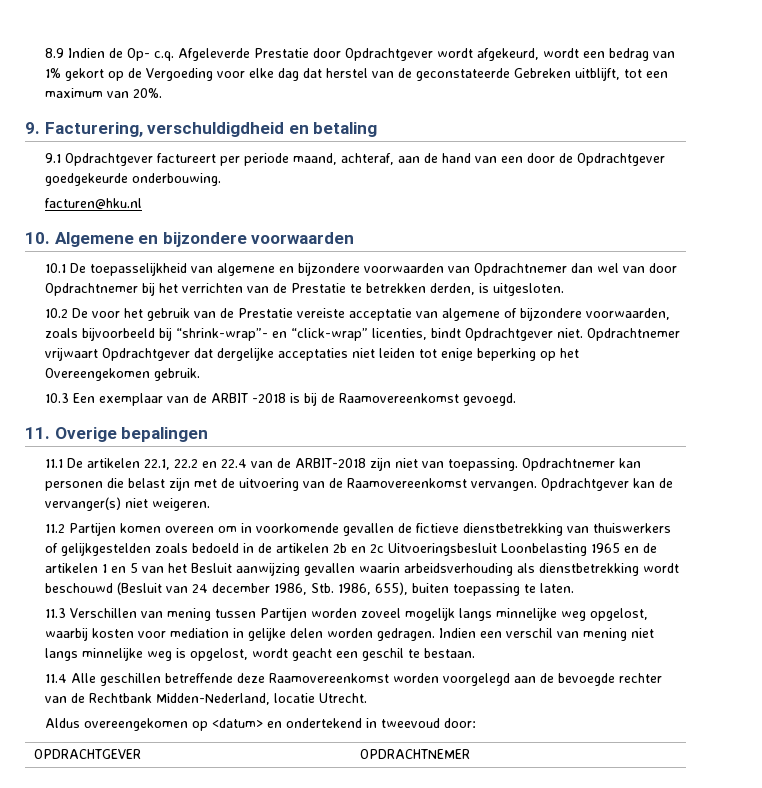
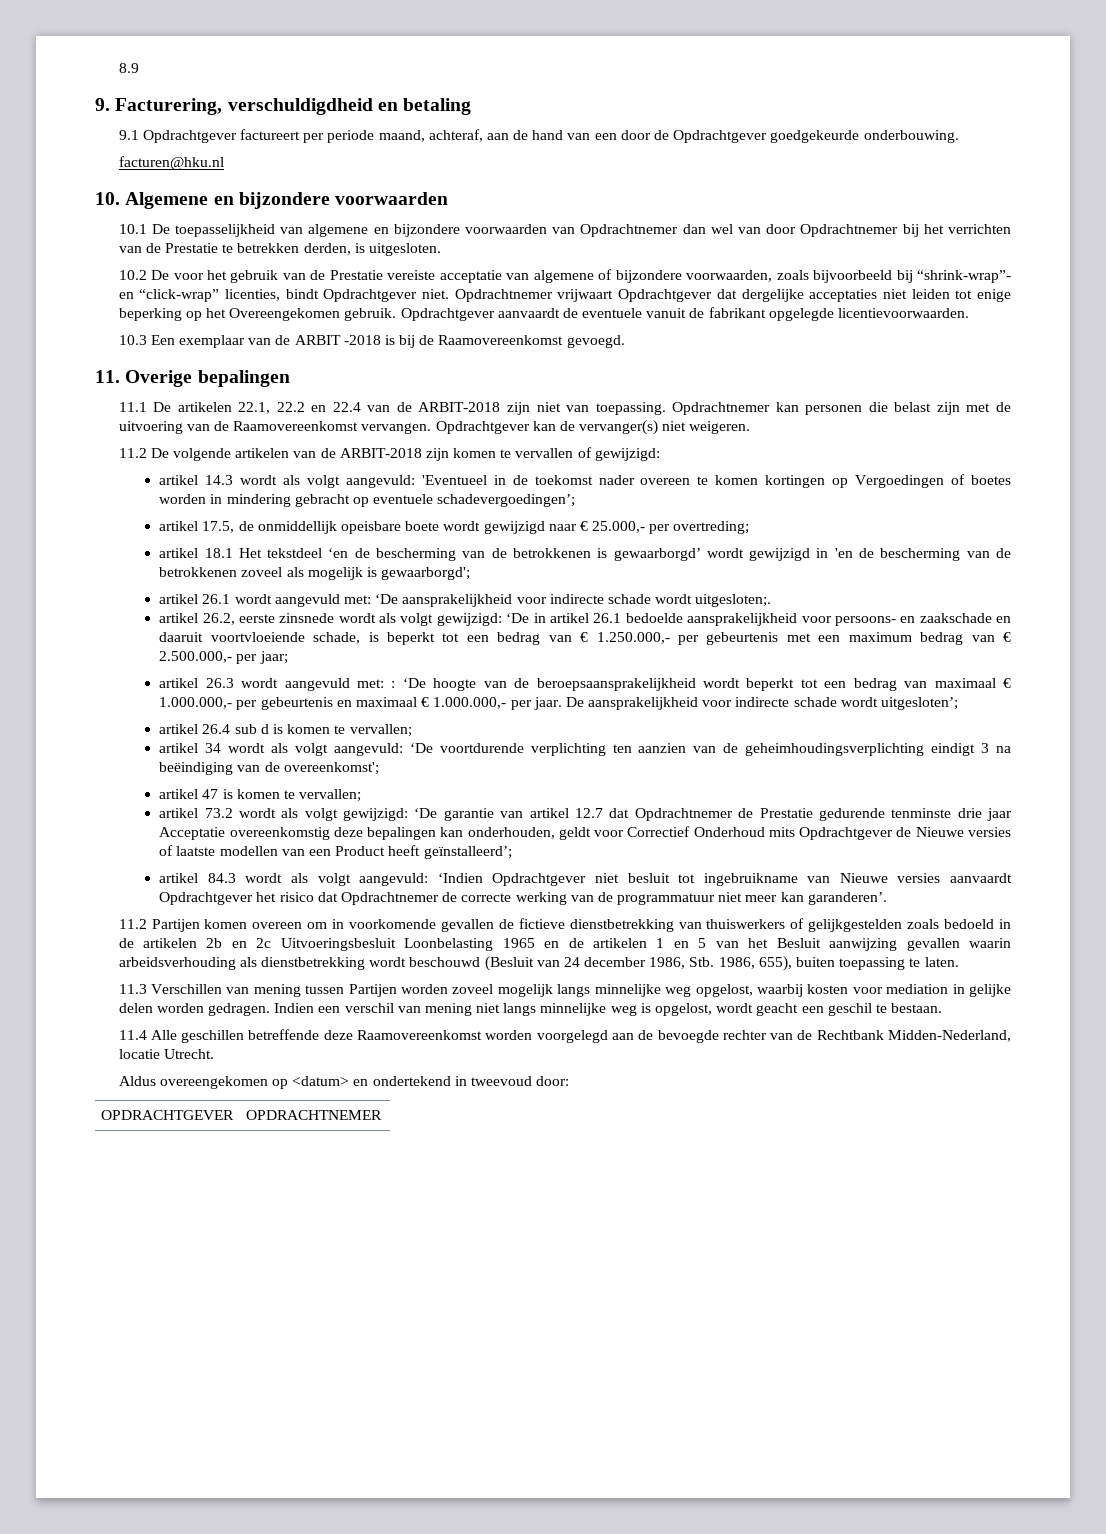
- 8.9 Indien de Op- c.q. Afgeleverde Prestatie door Opdrachtgever wordt afgekeurd, wordt een bedrag van 1% gekort op de Vergoeding voor elke dag dat herstel van de geconstateerde Gebreken uitblijft, tot een maximum van 20%.
+ 8.9
+ Opdrachtgever aanvaardt de eventuele vanuit de fabrikant opgelegde licentievoorwaarden.
+ 11.2 De volgende artikelen van de ARBIT-2018 zijn komen te vervallen of gewijzigd:
+ artikel 14.3 wordt als volgt aangevuld: 'Eventueel in de toekomst nader overeen te komen kortingen op Vergoedingen of boetes worden in mindering gebracht op eventuele schadevergoedingen’;
+ artikel 17.5, de onmiddellijk opeisbare boete wordt gewijzigd naar € 25.000,- per overtreding;
+ artikel 18.1 Het tekstdeel ‘en de bescherming van de betrokkenen is gewaarborgd’ wordt gewijzigd in 'en de bescherming van de betrokkenen zoveel als mogelijk is gewaarborgd';
+ artikel 26.1 wordt aangevuld met: ‘De aansprakelijkheid voor indirecte schade wordt uitgesloten;.
+ artikel 26.2, eerste zinsnede wordt als volgt gewijzigd: ‘De in artikel 26.1 bedoelde aansprakelijkheid voor persoons- en zaakschade en daaruit voortvloeiende schade, is beperkt tot een bedrag van € 1.250.000,- per gebeurtenis met een maximum bedrag van € 2.500.000,- per jaar;
+ artikel 26.3 wordt aangevuld met: : ‘De hoogte van de beroepsaansprakelijkheid wordt beperkt tot een bedrag van maximaal € 1.000.000,- per gebeurtenis en maximaal € 1.000.000,- per jaar. De aansprakelijkheid voor indirecte schade wordt uitgesloten’;
+ artikel 26.4 sub d is komen te vervallen;
+ artikel 34 wordt als volgt aangevuld: ‘De voortdurende verplichting ten aanzien van de geheimhoudingsverplichting eindigt 3 na beëindiging van de overeenkomst';
+ artikel 47 is komen te vervallen;
+ artikel 73.2 wordt als volgt gewijzigd: ‘De garantie van artikel 12.7 dat Opdrachtnemer de Prestatie gedurende tenminste drie jaar Acceptatie overeenkomstig deze bepalingen kan onderhouden, geldt voor Correctief Onderhoud mits Opdrachtgever de Nieuwe versies of laatste modellen van een Product heeft geïnstalleerd’;
+ artikel 84.3 wordt als volgt aangevuld: ‘Indien Opdrachtgever niet besluit tot ingebruikname van Nieuwe versies aanvaardt Opdrachtgever het risico dat Opdrachtnemer de correcte werking van de programmatuur niet meer kan garanderen’.

